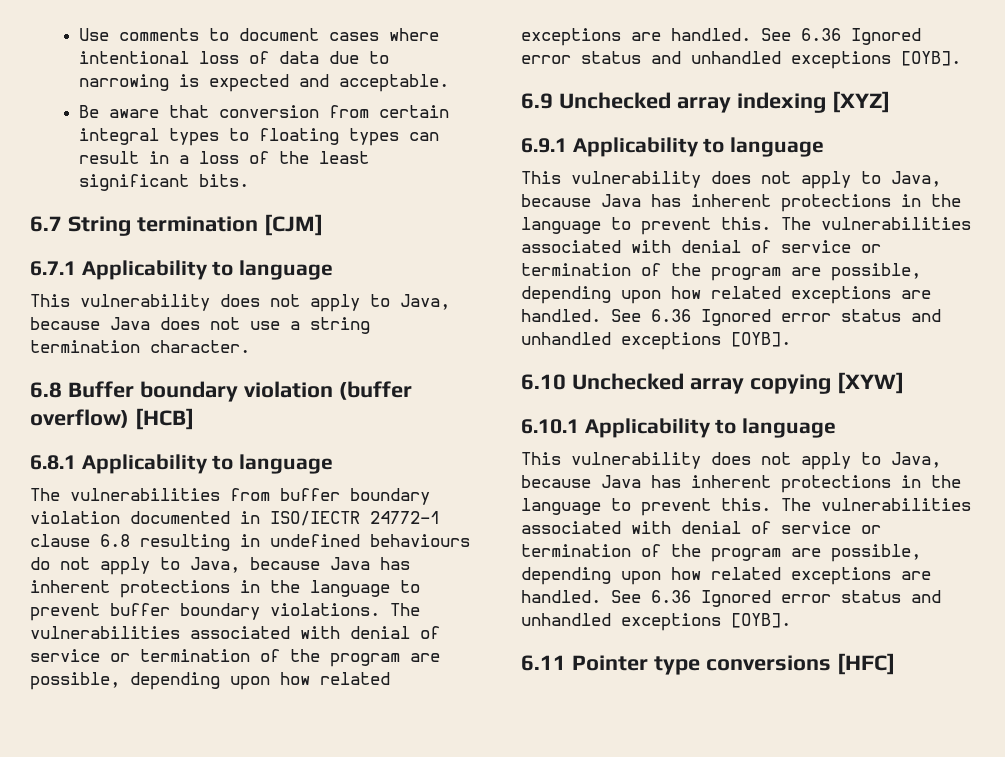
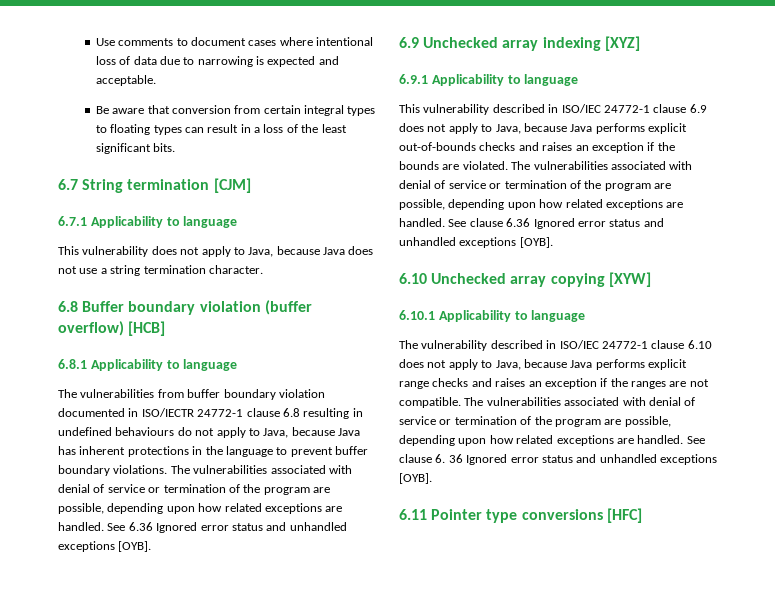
  6.9.1 Applicability to language
- This vulnerability does not apply to Java, because Java has inherent protections in the language to prevent this. The vulnerabilities associated with denial of service or termination of the program are possible, depending upon how related exceptions are handled. See 6.36 Ignored error status and unhandled exceptions [OYB].
+ This vulnerability described in ISO/IEC 24772-1 clause 6.9 does not apply to Java, because Java performs explicit out-of-bounds checks and raises an exception if the bounds are violated. The vulnerabilities associated with denial of service or termination of the program are possible, depending upon how related exceptions are handled. See clause 6.36 Ignored error status and unhandled exceptions [OYB].
  6.10.1 Applicability to language
- This vulnerability does not apply to Java, because Java has inherent protections in the language to prevent this. The vulnerabilities associated with denial of service or termination of the program are possible, depending upon how related exceptions are handled. See 6.36 Ignored error status and unhandled exceptions [OYB].
+ The vulnerability described in ISO/IEC 24772-1 clause 6.10 does not apply to Java, because Java performs explicit range checks and raises an exception if the ranges are not compatible. The vulnerabilities associated with denial of service or termination of the program are possible, depending upon how related exceptions are handled. See clause 6. 36 Ignored error status and unhandled exceptions [OYB].

